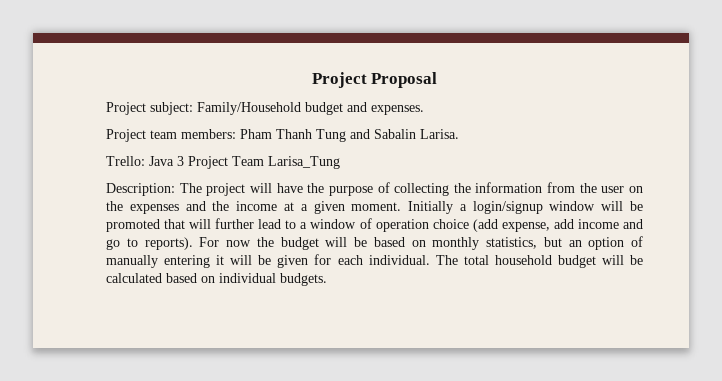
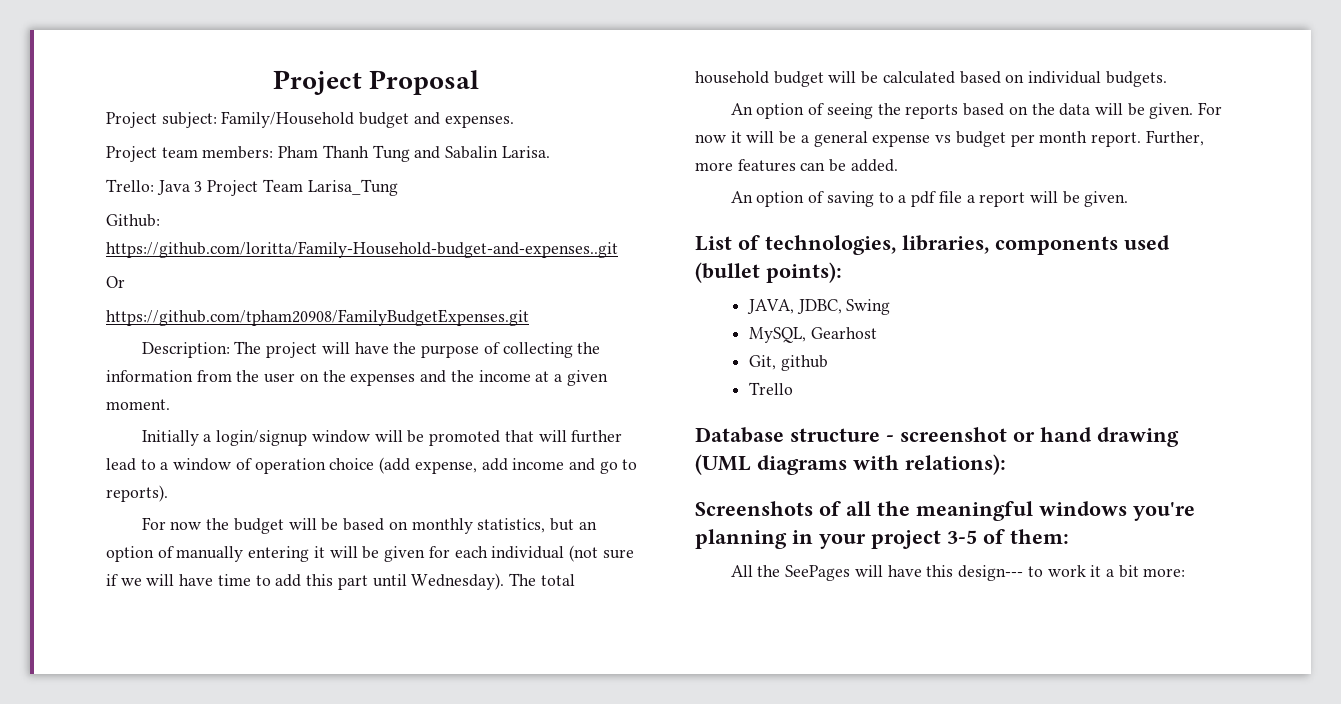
+ Github: https://github.com/loritta/Family-Household-budget-and-expenses..git
+ Or
+ https://github.com/tpham20908/FamilyBudgetExpenses.git
- The project will have the purpose of collecting the information from the user on the expenses and the income at a given moment. Initially a login/signup window will be promoted that will further lead to a window of operation choice (add expense, add income and go to reports). For now the budget will be based on monthly statistics, but an option of manually entering it will be given for each individual.
+ The project will have the purpose of collecting the information from the user on the expenses and the income at a given moment.
+ Initially a login/signup window will be promoted that will further lead to a window of operation choice (add expense, add income and go to reports).
+ For now the budget will be based on monthly statistics, but an option of manually entering it will be given for each individual (not sure if we will have time to add this part until Wednesday).
+ An option of seeing the reports based on the data will be given. For now it will be a general expense vs budget per month report. Further, more features can be added.
+ An option of saving to a pdf file a report will be given.
+ List of technologies, libraries, components used (bullet points):
+ JAVA, JDBC, Swing
+ MySQL, Gearhost
+ Git, github
+ Trello
+ Database structure - screenshot or hand drawing (UML diagrams with relations):
+ Screenshots of all the meaningful windows you're planning in your project 3-5 of them:
+ All the SeePages will have this design--- to work it a bit more:

